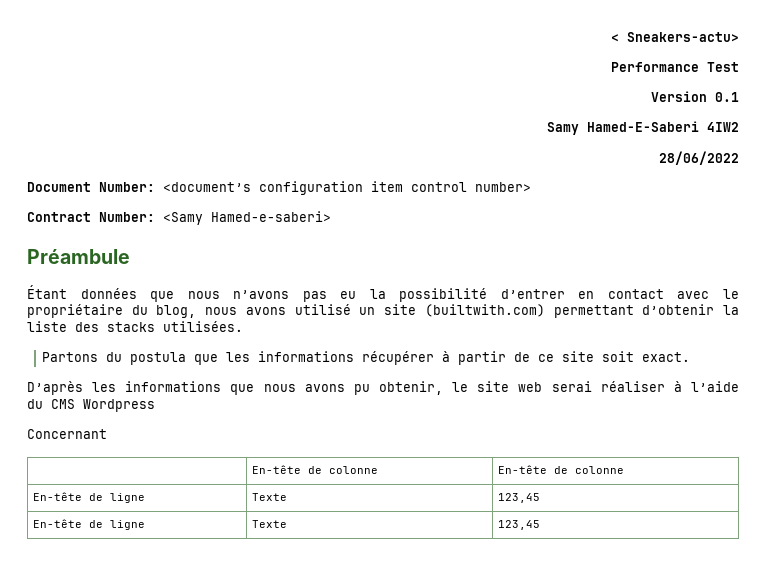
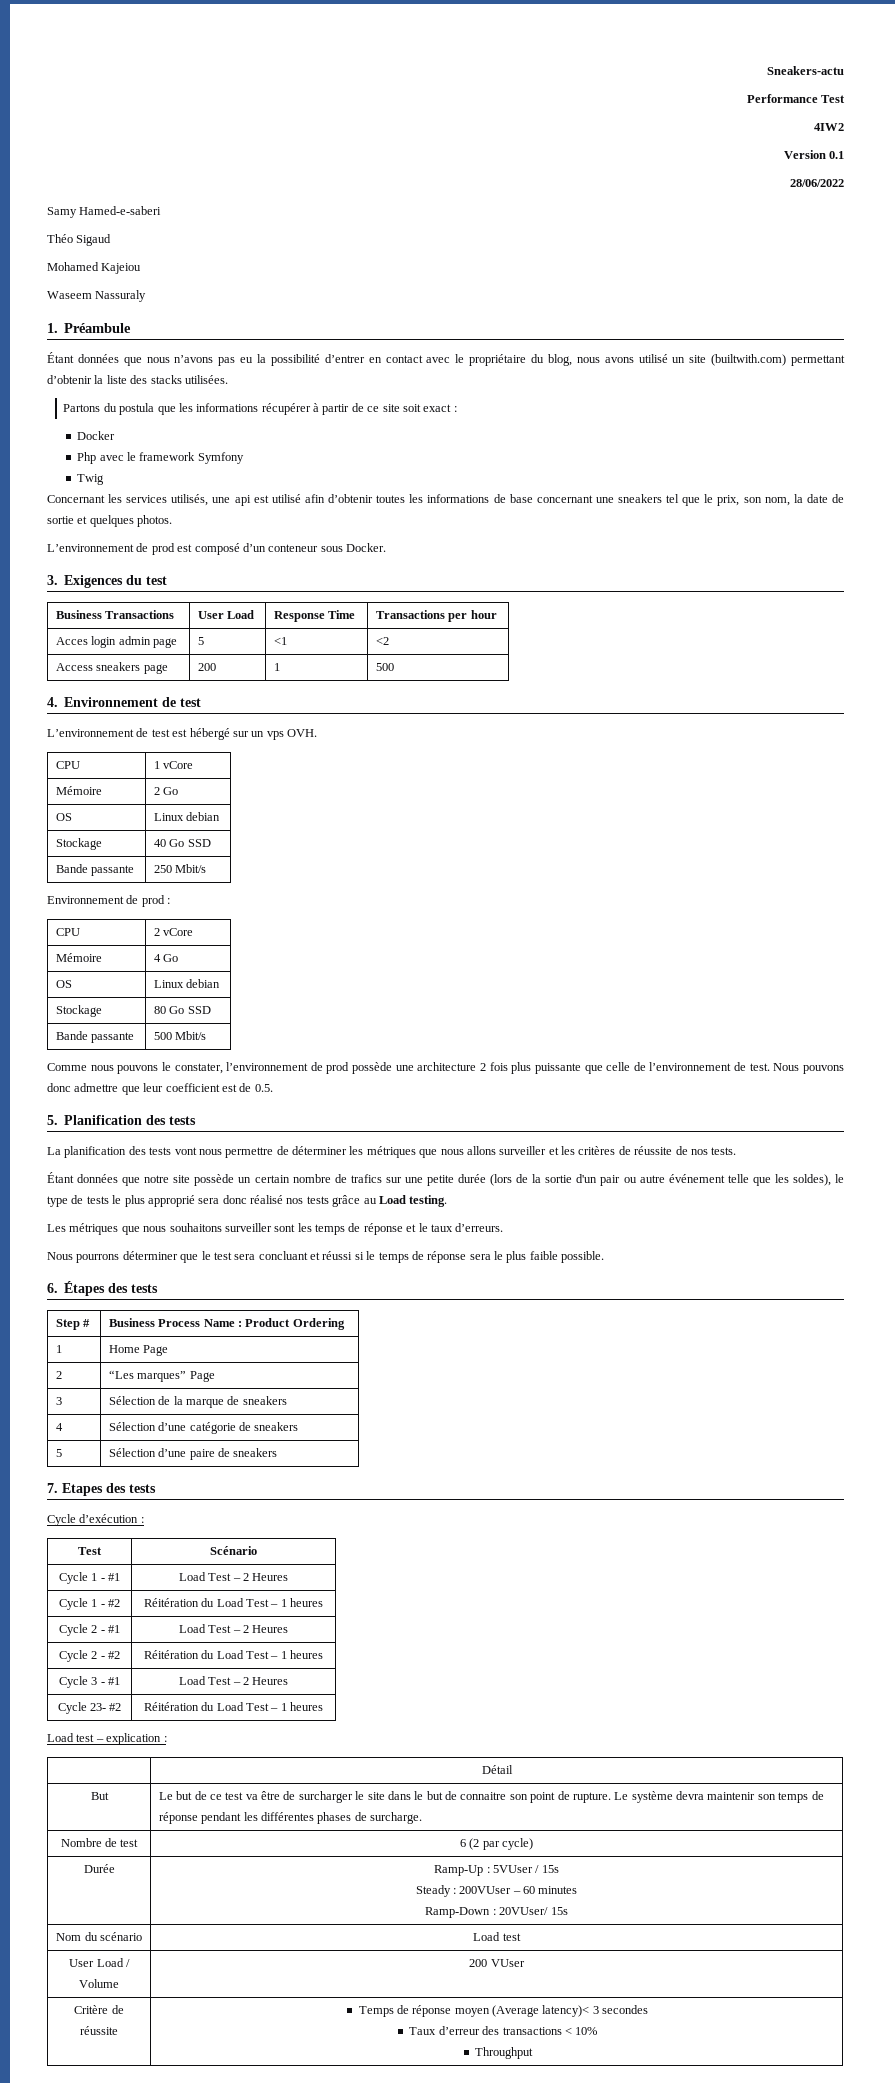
- < Sneakers-actu>
+ Sneakers-actu
+ 4IW2
- Samy Hamed-E-Saberi 4IW2
  28/06/2022
- Document Number: <document’s configuration item control number>
- Contract Number: <Samy Hamed-e-saberi>
- Préambule
+ Samy Hamed-e-saberi
+ Théo Sigaud
+ Mohamed Kajeiou
+ Waseem Nassuraly
+ 1. Préambule
- Partons du postula que les informations récupérer à partir de ce site soit exact.
- D’après les informations que nous avons pu obtenir, le site web serai réaliser à l’aide du CMS Wordpress
- Concernant
- | En-tête de colonne | En-tête de colonne
- En-tête de ligne | Texte | 123,45
- En-tête de ligne | Texte | 123,45
+ Partons du postula que les informations récupérer à partir de ce site soit exact :
+ Docker
+ Php avec le framework Symfony
+ Twig
+ Concernant les services utilisés, une api est utilisé afin d’obtenir toutes les informations de base concernant une sneakers tel que le prix, son nom, la date de sortie et quelques photos.
+ L’environnement de prod est composé d’un conteneur sous Docker.
+ 3. Exigences du test
+ Business Transactions | User Load | Response Time | Transactions per hour
+ Acces login admin page | 5 | <1 | <2
+ Access sneakers page | 200 | 1 | 500
+ 4. Environnement de test
+ L’environnement de test est hébergé sur un vps OVH.
+ CPU | 1 vCore
+ Mémoire | 2 Go
+ OS | Linux debian
+ Stockage | 40 Go SSD
+ Bande passante | 250 Mbit/s
+ Environnement de prod :
+ CPU | 2 vCore
+ Mémoire | 4 Go
+ OS | Linux debian
+ Stockage | 80 Go SSD
+ Bande passante | 500 Mbit/s
+ Comme nous pouvons le constater, l’environnement de prod possède une architecture 2 fois plus puissante que celle de l’environnement de test. Nous pouvons donc admettre que leur coefficient est de 0.5.
+ 5. Planification des tests
+ La planification des tests vont nous permettre de déterminer les métriques que nous allons surveiller et les critères de réussite de nos tests.
+ Étant données que notre site possède un certain nombre de trafics sur une petite durée (lors de la sortie d'un pair ou autre événement telle que les soldes), le type de tests le plus approprié sera donc réalisé nos tests grâce au Load testing.
+ Les métriques que nous souhaitons surveiller sont les temps de réponse et le taux d’erreurs.
+ Nous pourrons déterminer que le test sera concluant et réussi si le temps de réponse sera le plus faible possible.
+ 6. Étapes des tests
+ Step # | Business Process Name : Product Ordering
+ 1 | Home Page
+ 2 | “Les marques” Page
+ 3 | Sélection de la marque de sneakers
+ 4 | Sélection d’une catégorie de sneakers
+ 5 | Sélection d’une paire de sneakers
+ 7. Etapes des tests
+ Cycle d’exécution :
+ Test | Scénario
+ Cycle 1 - #1 | Load Test – 2 Heures
+ Cycle 1 - #2 | Réitération du Load Test – 1 heures
+ Cycle 2 - #1 | Load Test – 2 Heures
+ Cycle 2 - #2 | Réitération du Load Test – 1 heures
+ Cycle 3 - #1 | Load Test – 2 Heures
+ Cycle 23- #2 | Réitération du Load Test – 1 heures
+ Load test – explication :
+ | Détail
+ But | Le but de ce test va être de surcharger le site dans le but de connaitre son point de rupture. Le système devra maintenir son temps de réponse pendant les différentes phases de surcharge.
+ Nombre de test | 6 (2 par cycle)
+ Durée | Ramp-Up : 5VUser / 15s
+ Steady : 200VUser – 60 minutes
+ Ramp-Down : 20VUser/ 15s
+ Nom du scénario | Load test
+ User Load / Volume | 200 VUser
+ Critère de réussite | Temps de réponse moyen (Average latency)< 3 secondes
+ Taux d’erreur des transactions < 10%
+ Throughput

